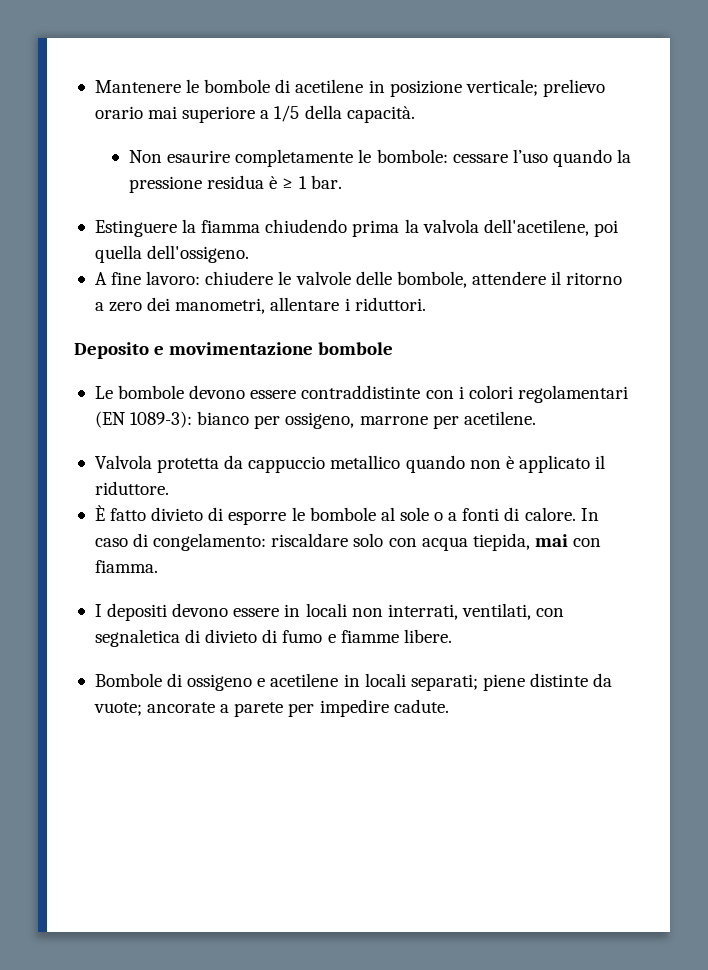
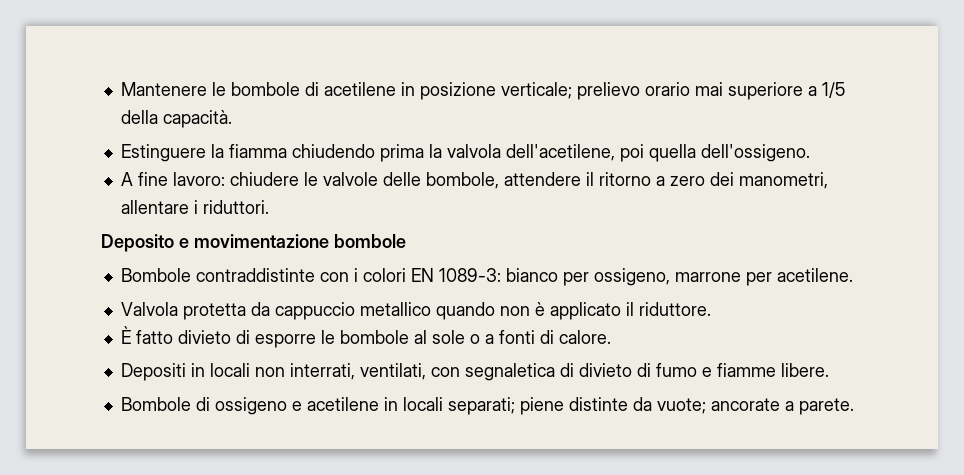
- Non esaurire completamente le bombole: cessare l’uso quando la pressione residua è ≥ 1 bar.
- Le bombole devono essere contraddistinte con i colori regolamentari (EN 1089-3): bianco per ossigeno, marrone per acetilene.
+ Bombole contraddistinte con i colori EN 1089-3: bianco per ossigeno, marrone per acetilene.
- È fatto divieto di esporre le bombole al sole o a fonti di calore. In caso di congelamento: riscaldare solo con acqua tiepida, mai con fiamma.
- I depositi devono essere in locali non interrati, ventilati, con segnaletica di divieto di fumo e fiamme libere.
+ È fatto divieto di esporre le bombole al sole o a fonti di calore.
+ Depositi in locali non interrati, ventilati, con segnaletica di divieto di fumo e fiamme libere.
- Bombole di ossigeno e acetilene in locali separati; piene distinte da vuote; ancorate a parete per impedire cadute.
+ Bombole di ossigeno e acetilene in locali separati; piene distinte da vuote; ancorate a parete.

